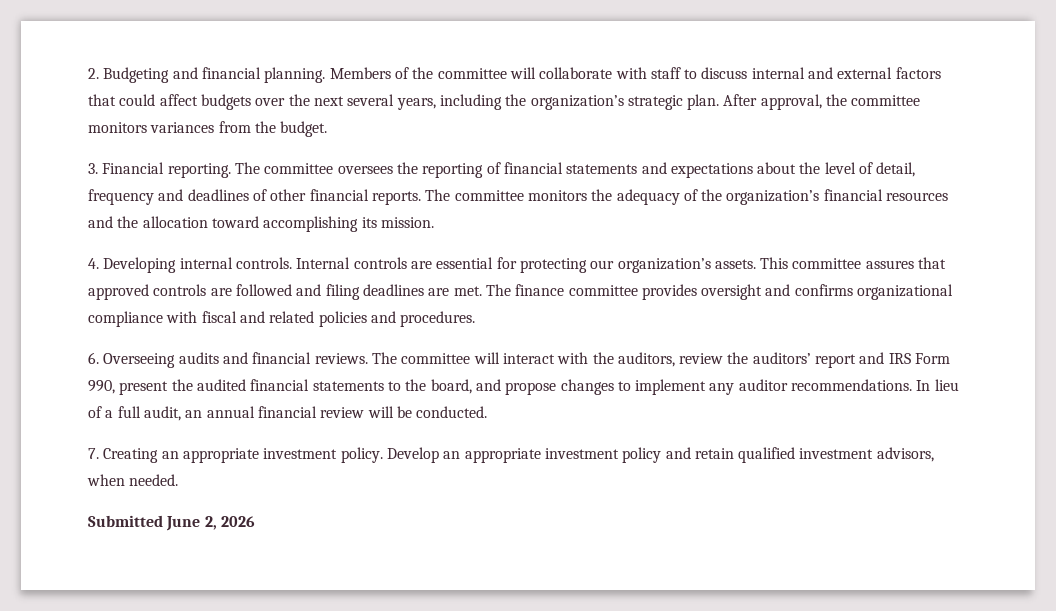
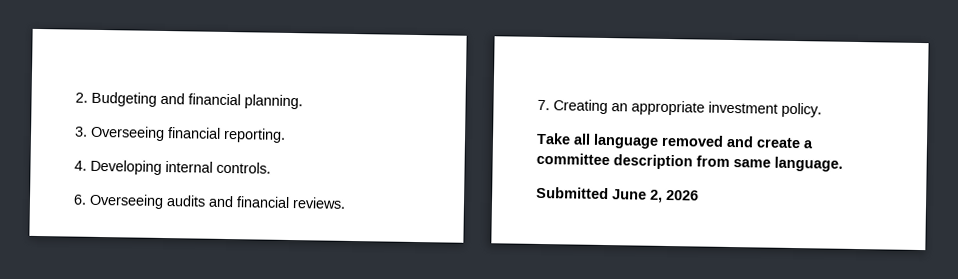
- Members of the committee will collaborate with staff to discuss internal and external factors that could affect budgets over the next several years, including the organization’s strategic plan. After approval, the committee monitors variances from the budget.
- 3. Financial reporting. The committee oversees the reporting of financial statements and expectations about the level of detail, frequency and deadlines of other financial reports. The committee monitors the adequacy of the organization’s financial resources and the allocation toward accomplishing its mission.
- 4. Developing internal controls. Internal controls are essential for protecting our organization’s assets. This committee assures that approved controls are followed and filing deadlines are met. The finance committee provides oversight and confirms organizational compliance with fiscal and related policies and procedures.
+ 3. Overseeing financial reporting.
+ 4. Developing internal controls.
- The committee will interact with the auditors, review the auditors’ report and IRS Form 990, present the audited financial statements to the board, and propose changes to implement any auditor recommendations. In lieu of a full audit, an annual financial review will be conducted.
- 7. Creating an appropriate investment policy. Develop an appropriate investment policy and retain qualified investment advisors, when needed.
+ 7. Creating an appropriate investment policy.
+ Take all language removed and create a committee description from same language.

